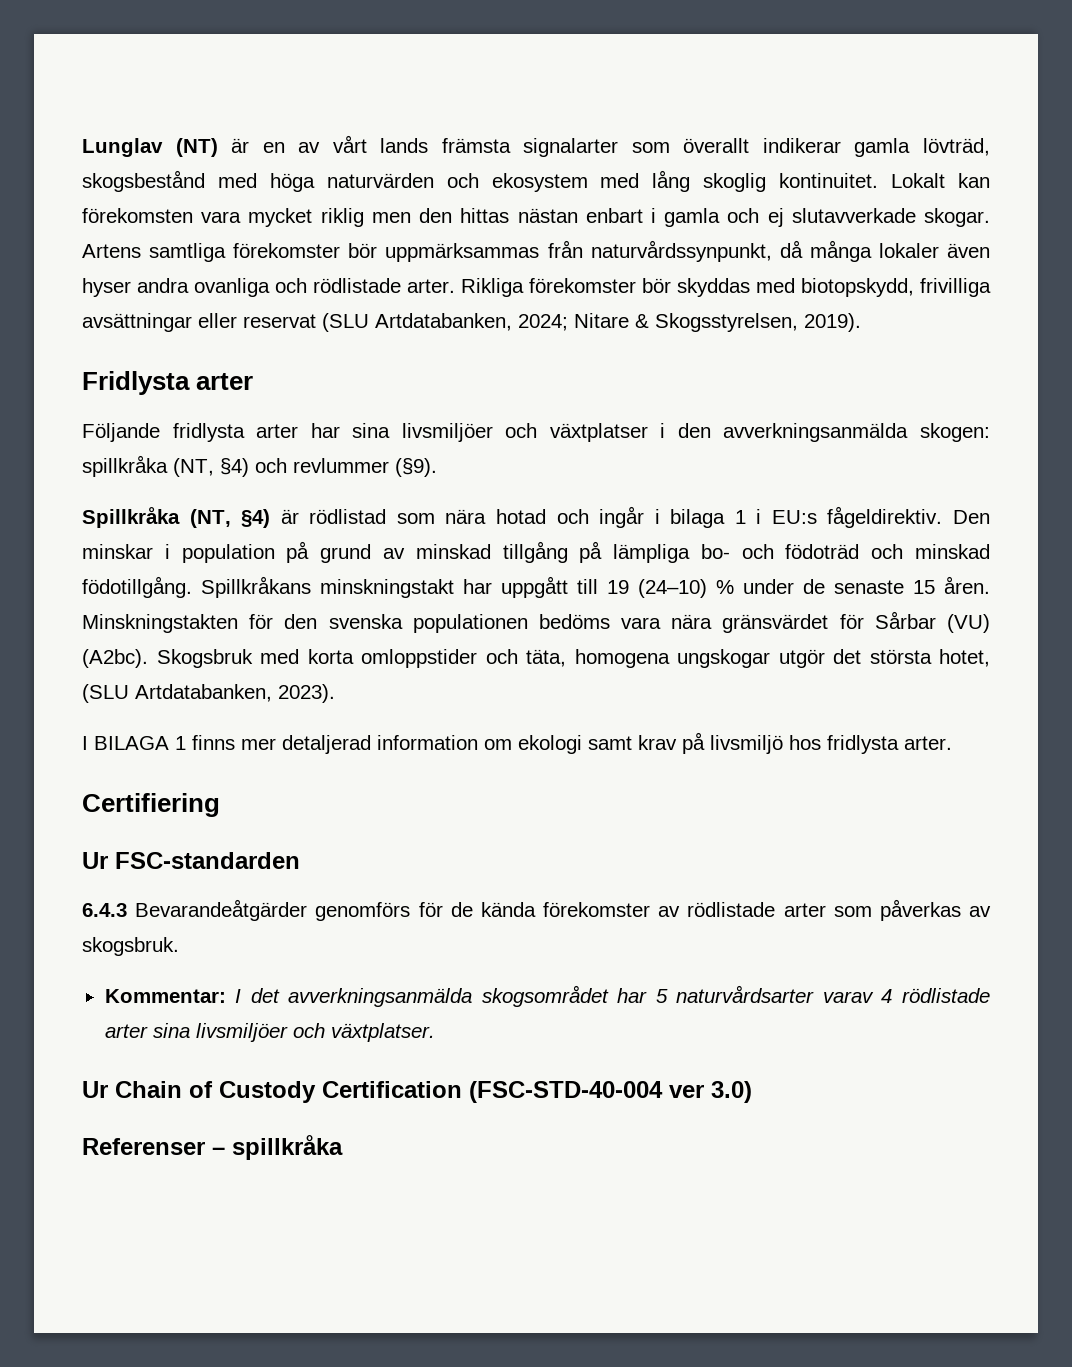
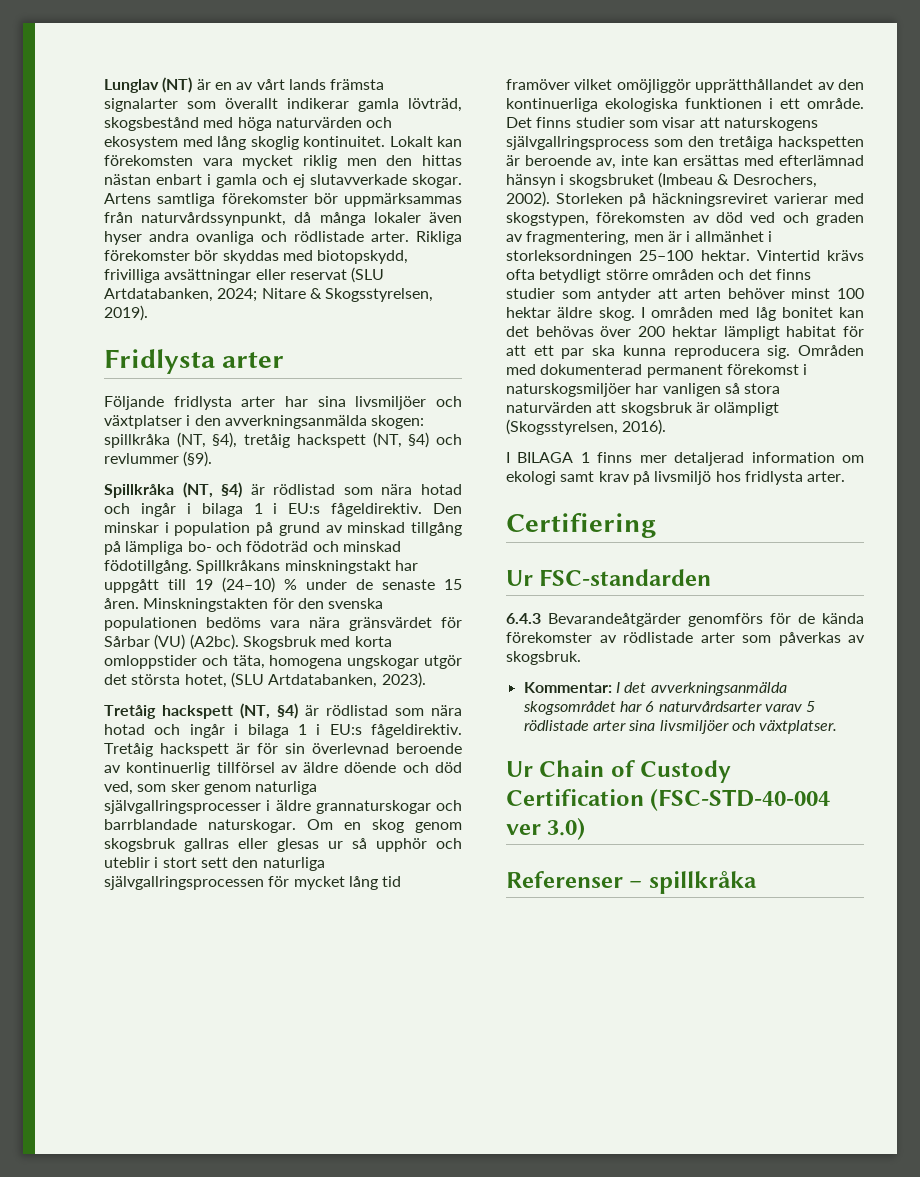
- Följande fridlysta arter har sina livsmiljöer och växtplatser i den avverkningsanmälda skogen: spillkråka (NT, §4) och revlummer (§9).
+ Följande fridlysta arter har sina livsmiljöer och växtplatser i den avverkningsanmälda skogen: spillkråka (NT, §4), tretåig hackspett (NT, §4) och revlummer (§9).
+ Tretåig hackspett (NT, §4) är rödlistad som nära hotad och ingår i bilaga 1 i EU:s fågeldirektiv. Tretåig hackspett är för sin överlevnad beroende av kontinuerlig tillförsel av äldre döende och död ved, som sker genom naturliga självgallringsprocesser i äldre grannaturskogar och barrblandade naturskogar. Om en skog genom skogsbruk gallras eller glesas ur så upphör och uteblir i stort sett den naturliga självgallringsprocessen för mycket lång tid framöver vilket omöjliggör upprätthållandet av den kontinuerliga ekologiska funktionen i ett område. Det finns studier som visar att naturskogens självgallringsprocess som den tretåiga hackspetten är beroende av, inte kan ersättas med efterlämnad hänsyn i skogsbruket (Imbeau & Desrochers, 2002). Storleken på häckningsreviret varierar med skogstypen, förekomsten av död ved och graden av fragmentering, men är i allmänhet i storleksordningen 25–100 hektar. Vintertid krävs ofta betydligt större områden och det finns studier som antyder att arten behöver minst 100 hektar äldre skog. I områden med låg bonitet kan det behövas över 200 hektar lämpligt habitat för att ett par ska kunna reproducera sig. Områden med dokumenterad permanent förekomst i naturskogsmiljöer har vanligen så stora naturvärden att skogsbruk är olämpligt (Skogsstyrelsen, 2016).
- Kommentar: I det avverkningsanmälda skogsområdet har 5 naturvårdsarter varav 4 rödlistade arter sina livsmiljöer och växtplatser.
+ Kommentar: I det avverkningsanmälda skogsområdet har 6 naturvårdsarter varav 5 rödlistade arter sina livsmiljöer och växtplatser.

